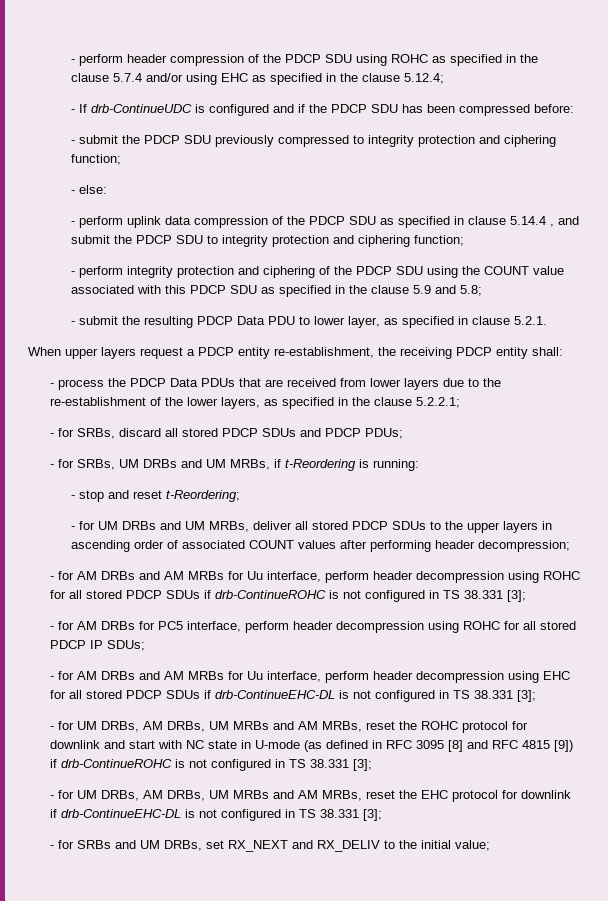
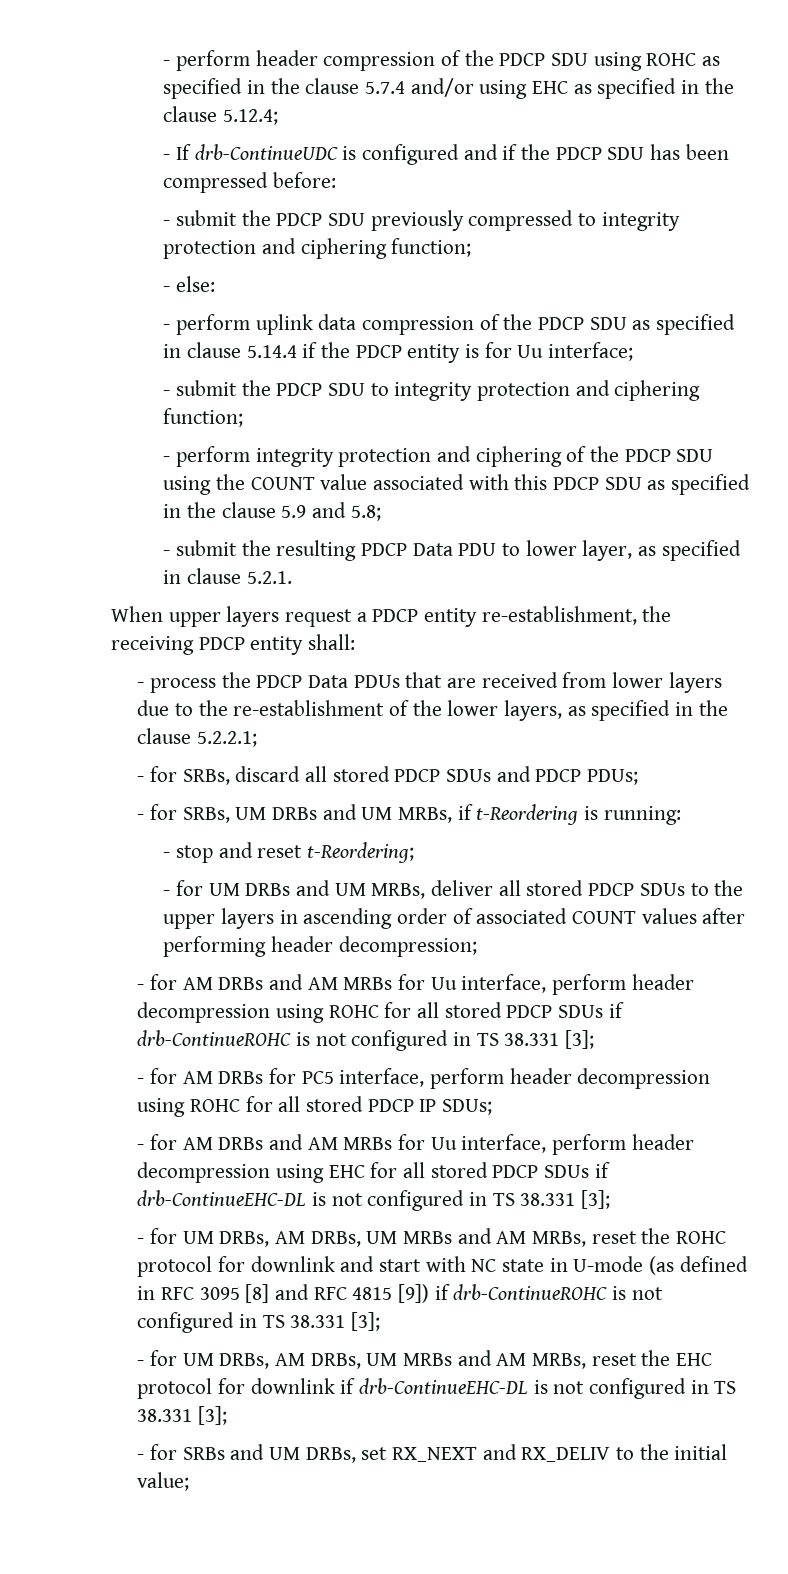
- - perform uplink data compression of the PDCP SDU as specified in clause 5.14.4 , and submit the PDCP SDU to integrity protection and ciphering function;
+ - perform uplink data compression of the PDCP SDU as specified in clause 5.14.4 if the PDCP entity is for Uu interface;
+ - submit the PDCP SDU to integrity protection and ciphering function;

